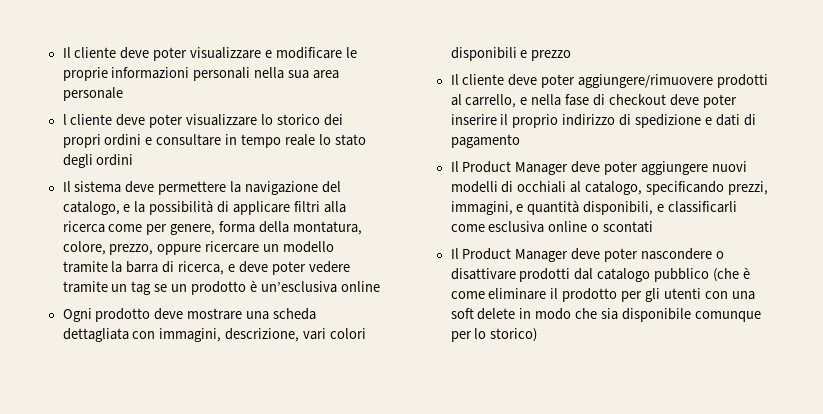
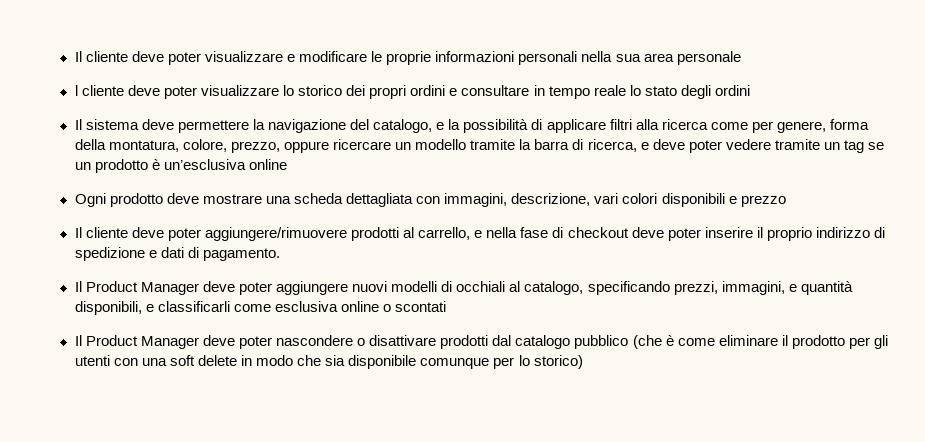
- Il cliente deve poter aggiungere/rimuovere prodotti al carrello, e nella fase di checkout deve poter inserire il proprio indirizzo di spedizione e dati di pagamento
+ Il cliente deve poter aggiungere/rimuovere prodotti al carrello, e nella fase di checkout deve poter inserire il proprio indirizzo di spedizione e dati di pagamento.

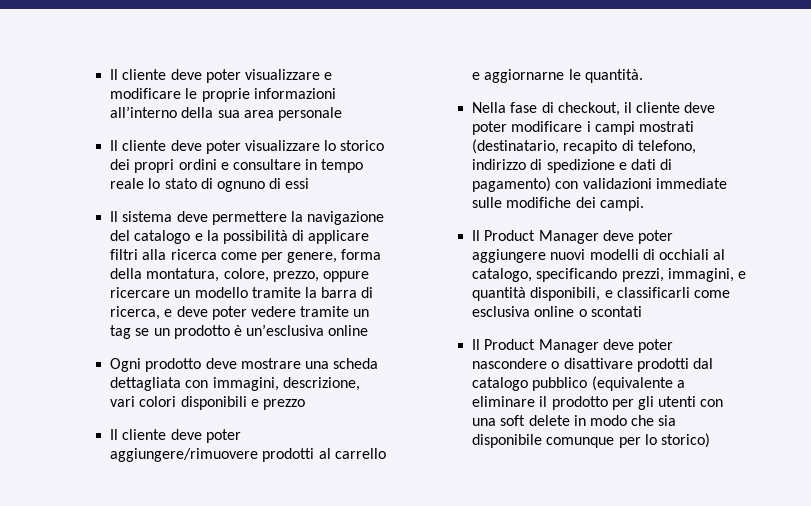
- Il cliente deve poter visualizzare e modificare le proprie informazioni personali nella sua area personale
+ Il cliente deve poter visualizzare e modificare le proprie informazioni all’interno della sua area personale
- l cliente deve poter visualizzare lo storico dei propri ordini e consultare in tempo reale lo stato degli ordini
+ Il cliente deve poter visualizzare lo storico dei propri ordini e consultare in tempo reale lo stato di ognuno di essi
- Il sistema deve permettere la navigazione del catalogo, e la possibilità di applicare filtri alla ricerca come per genere, forma della montatura, colore, prezzo, oppure ricercare un modello tramite la barra di ricerca, e deve poter vedere tramite un tag se un prodotto è un’esclusiva online
+ Il sistema deve permettere la navigazione del catalogo e la possibilità di applicare filtri alla ricerca come per genere, forma della montatura, colore, prezzo, oppure ricercare un modello tramite la barra di ricerca, e deve poter vedere tramite un tag se un prodotto è un’esclusiva online
- Il cliente deve poter aggiungere/rimuovere prodotti al carrello, e nella fase di checkout deve poter inserire il proprio indirizzo di spedizione e dati di pagamento.
+ Il cliente deve poter aggiungere/rimuovere prodotti al carrello e aggiornarne le quantità.
+ Nella fase di checkout, il cliente deve poter modificare i campi mostrati (destinatario, recapito di telefono, indirizzo di spedizione e dati di pagamento) con validazioni immediate sulle modifiche dei campi.
- Il Product Manager deve poter nascondere o disattivare prodotti dal catalogo pubblico (che è come eliminare il prodotto per gli utenti con una soft delete in modo che sia disponibile comunque per lo storico)
+ Il Product Manager deve poter nascondere o disattivare prodotti dal catalogo pubblico (equivalente a eliminare il prodotto per gli utenti con una soft delete in modo che sia disponibile comunque per lo storico)

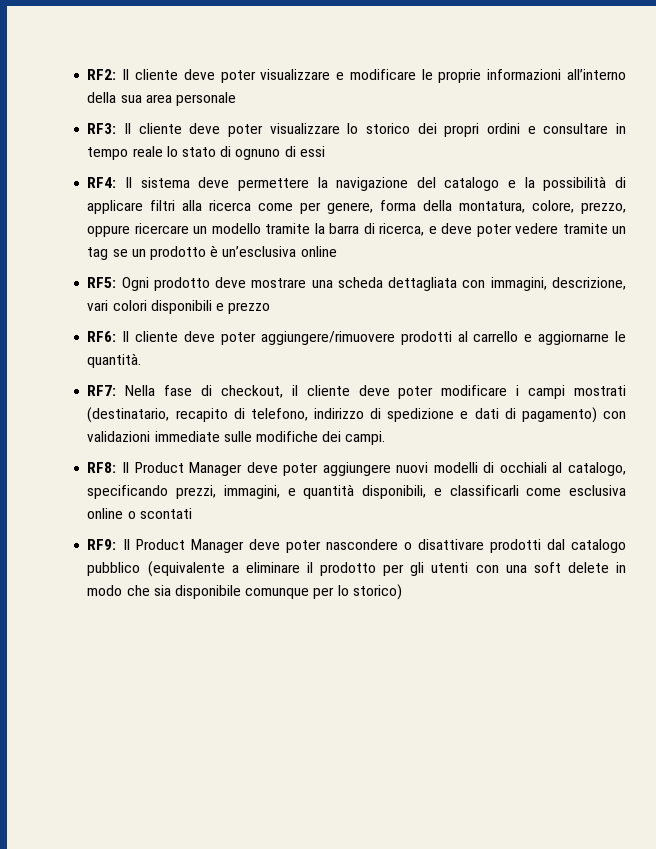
- Il cliente deve poter visualizzare e modificare le proprie informazioni all’interno della sua area personale
+ RF2: Il cliente deve poter visualizzare e modificare le proprie informazioni all’interno della sua area personale
- Il cliente deve poter visualizzare lo storico dei propri ordini e consultare in tempo reale lo stato di ognuno di essi
+ RF3: Il cliente deve poter visualizzare lo storico dei propri ordini e consultare in tempo reale lo stato di ognuno di essi
- Il sistema deve permettere la navigazione del catalogo e la possibilità di applicare filtri alla ricerca come per genere, forma della montatura, colore, prezzo, oppure ricercare un modello tramite la barra di ricerca, e deve poter vedere tramite un tag se un prodotto è un’esclusiva online
+ RF4: Il sistema deve permettere la navigazione del catalogo e la possibilità di applicare filtri alla ricerca come per genere, forma della montatura, colore, prezzo, oppure ricercare un modello tramite la barra di ricerca, e deve poter vedere tramite un tag se un prodotto è un’esclusiva online
- Ogni prodotto deve mostrare una scheda dettagliata con immagini, descrizione, vari colori disponibili e prezzo
+ RF5: Ogni prodotto deve mostrare una scheda dettagliata con immagini, descrizione, vari colori disponibili e prezzo
- Il cliente deve poter aggiungere/rimuovere prodotti al carrello e aggiornarne le quantità.
+ RF6: Il cliente deve poter aggiungere/rimuovere prodotti al carrello e aggiornarne le quantità.
- Nella fase di checkout, il cliente deve poter modificare i campi mostrati (destinatario, recapito di telefono, indirizzo di spedizione e dati di pagamento) con validazioni immediate sulle modifiche dei campi.
+ RF7: Nella fase di checkout, il cliente deve poter modificare i campi mostrati (destinatario, recapito di telefono, indirizzo di spedizione e dati di pagamento) con validazioni immediate sulle modifiche dei campi.
- Il Product Manager deve poter aggiungere nuovi modelli di occhiali al catalogo, specificando prezzi, immagini, e quantità disponibili, e classificarli come esclusiva online o scontati
+ RF8: Il Product Manager deve poter aggiungere nuovi modelli di occhiali al catalogo, specificando prezzi, immagini, e quantità disponibili, e classificarli come esclusiva online o scontati
- Il Product Manager deve poter nascondere o disattivare prodotti dal catalogo pubblico (equivalente a eliminare il prodotto per gli utenti con una soft delete in modo che sia disponibile comunque per lo storico)
+ RF9: Il Product Manager deve poter nascondere o disattivare prodotti dal catalogo pubblico (equivalente a eliminare il prodotto per gli utenti con una soft delete in modo che sia disponibile comunque per lo storico)

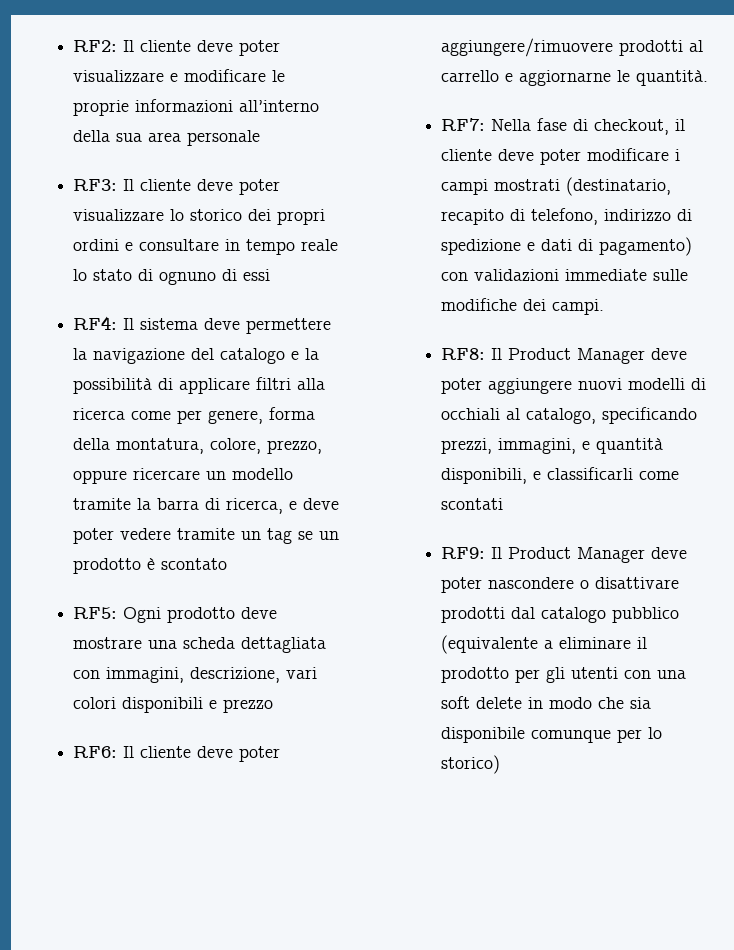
- RF4: Il sistema deve permettere la navigazione del catalogo e la possibilità di applicare filtri alla ricerca come per genere, forma della montatura, colore, prezzo, oppure ricercare un modello tramite la barra di ricerca, e deve poter vedere tramite un tag se un prodotto è un’esclusiva online
+ RF4: Il sistema deve permettere la navigazione del catalogo e la possibilità di applicare filtri alla ricerca come per genere, forma della montatura, colore, prezzo, oppure ricercare un modello tramite la barra di ricerca, e deve poter vedere tramite un tag se un prodotto è scontato
- RF8: Il Product Manager deve poter aggiungere nuovi modelli di occhiali al catalogo, specificando prezzi, immagini, e quantità disponibili, e classificarli come esclusiva online o scontati
+ RF8: Il Product Manager deve poter aggiungere nuovi modelli di occhiali al catalogo, specificando prezzi, immagini, e quantità disponibili, e classificarli come scontati

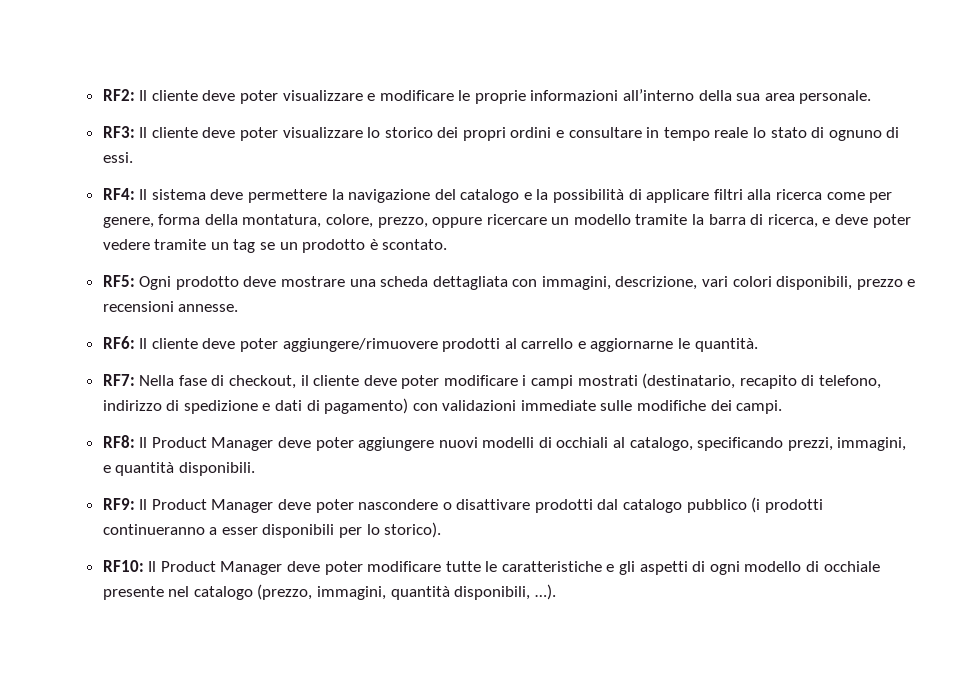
- RF2: Il cliente deve poter visualizzare e modificare le proprie informazioni all’interno della sua area personale
+ RF2: Il cliente deve poter visualizzare e modificare le proprie informazioni all’interno della sua area personale.
- RF3: Il cliente deve poter visualizzare lo storico dei propri ordini e consultare in tempo reale lo stato di ognuno di essi
+ RF3: Il cliente deve poter visualizzare lo storico dei propri ordini e consultare in tempo reale lo stato di ognuno di essi.
- RF4: Il sistema deve permettere la navigazione del catalogo e la possibilità di applicare filtri alla ricerca come per genere, forma della montatura, colore, prezzo, oppure ricercare un modello tramite la barra di ricerca, e deve poter vedere tramite un tag se un prodotto è scontato
+ RF4: Il sistema deve permettere la navigazione del catalogo e la possibilità di applicare filtri alla ricerca come per genere, forma della montatura, colore, prezzo, oppure ricercare un modello tramite la barra di ricerca, e deve poter vedere tramite un tag se un prodotto è scontato.
- RF5: Ogni prodotto deve mostrare una scheda dettagliata con immagini, descrizione, vari colori disponibili e prezzo
+ RF5: Ogni prodotto deve mostrare una scheda dettagliata con immagini, descrizione, vari colori disponibili, prezzo e recensioni annesse.
- RF8: Il Product Manager deve poter aggiungere nuovi modelli di occhiali al catalogo, specificando prezzi, immagini, e quantità disponibili, e classificarli come scontati
+ RF8: Il Product Manager deve poter aggiungere nuovi modelli di occhiali al catalogo, specificando prezzi, immagini, e quantità disponibili.
- RF9: Il Product Manager deve poter nascondere o disattivare prodotti dal catalogo pubblico (equivalente a eliminare il prodotto per gli utenti con una soft delete in modo che sia disponibile comunque per lo storico)
+ RF9: Il Product Manager deve poter nascondere o disattivare prodotti dal catalogo pubblico (i prodotti continueranno a esser disponibili per lo storico).
+ RF10: Il Product Manager deve poter modificare tutte le caratteristiche e gli aspetti di ogni modello di occhiale presente nel catalogo (prezzo, immagini, quantità disponibili, …).

